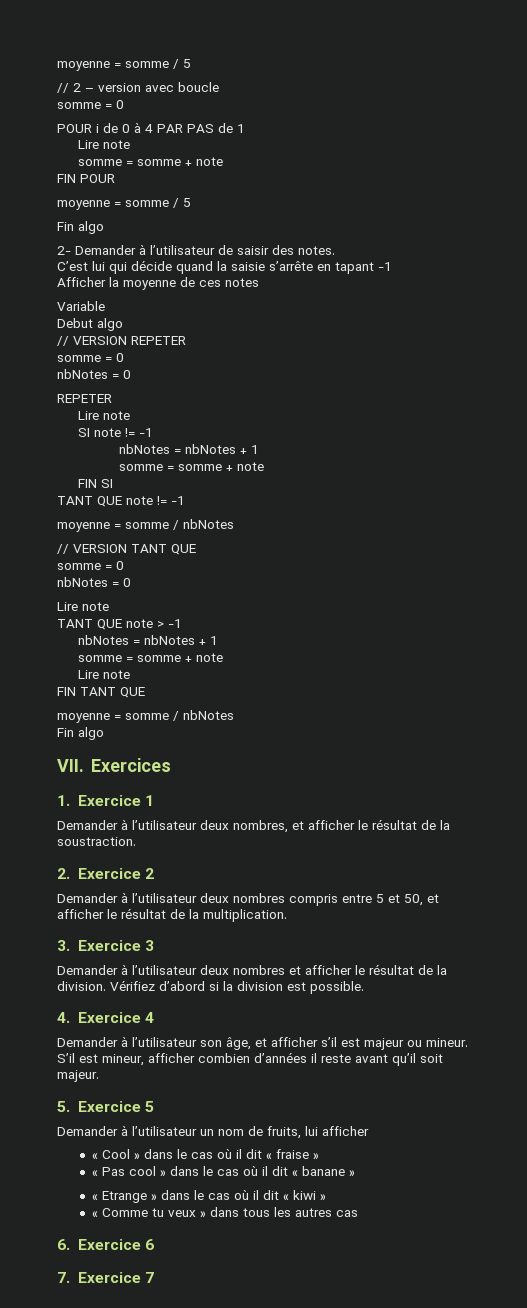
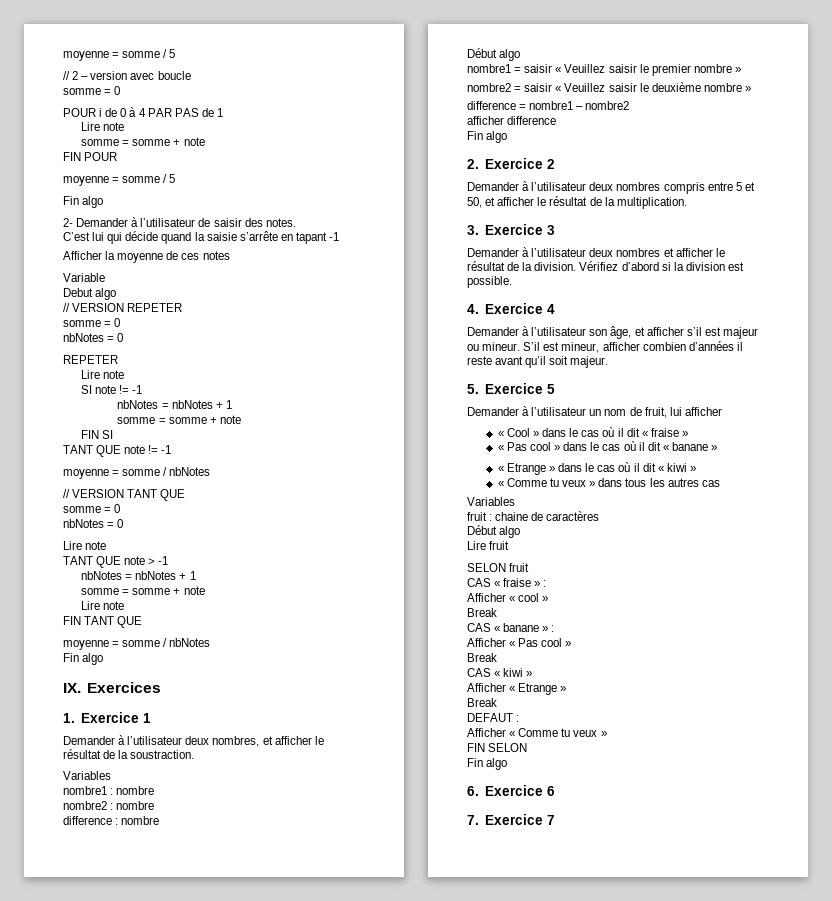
- VII. Exercices
+ IX. Exercices
  Demander à l’utilisateur deux nombres, et afficher le résultat de la soustraction.
+ Variables
+ nombre1 : nombre
+ nombre2 : nombre
+ difference : nombre
+ Début algo
+ nombre1 = saisir « Veuillez saisir le premier nombre »
+ nombre2 = saisir « Veuillez saisir le deuxième nombre »
+ difference = nombre1 – nombre2
+ afficher difference
+ Fin algo
- Demander à l’utilisateur un nom de fruits, lui afficher
+ Demander à l’utilisateur un nom de fruit, lui afficher
  « Comme tu veux » dans tous les autres cas
+ Variables
+ fruit : chaine de caractères
+ Début algo
+ Lire fruit
+ SELON fruit
+ CAS « fraise » :
+ Afficher « cool »
+ Break
+ CAS « banane » :
+ Afficher « Pas cool »
+ Break
+ CAS « kiwi »
+ Afficher « Etrange »
+ Break
+ DEFAUT :
+ Afficher « Comme tu veux »
+ FIN SELON
+ Fin algo

